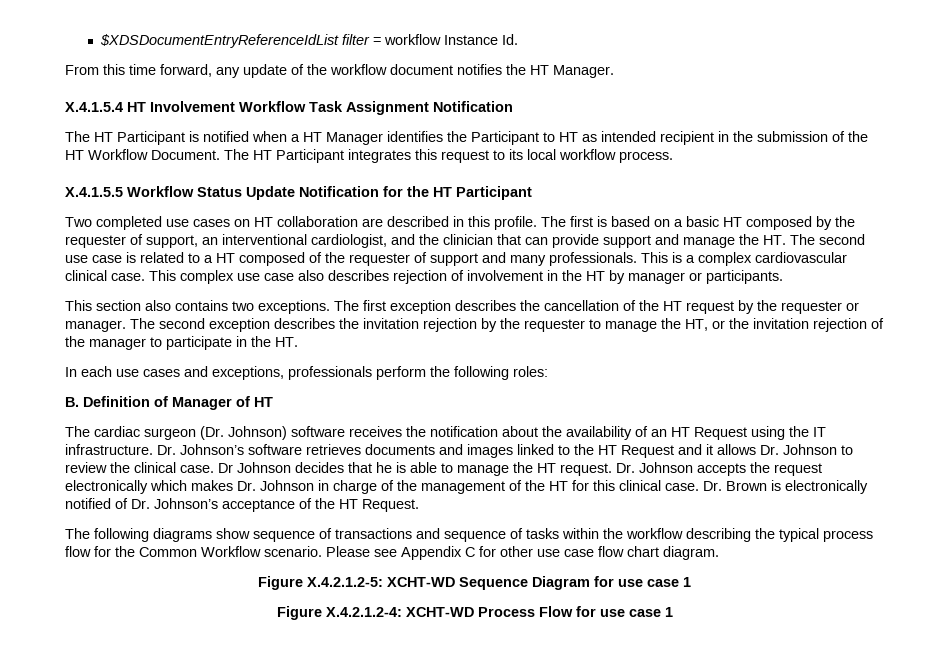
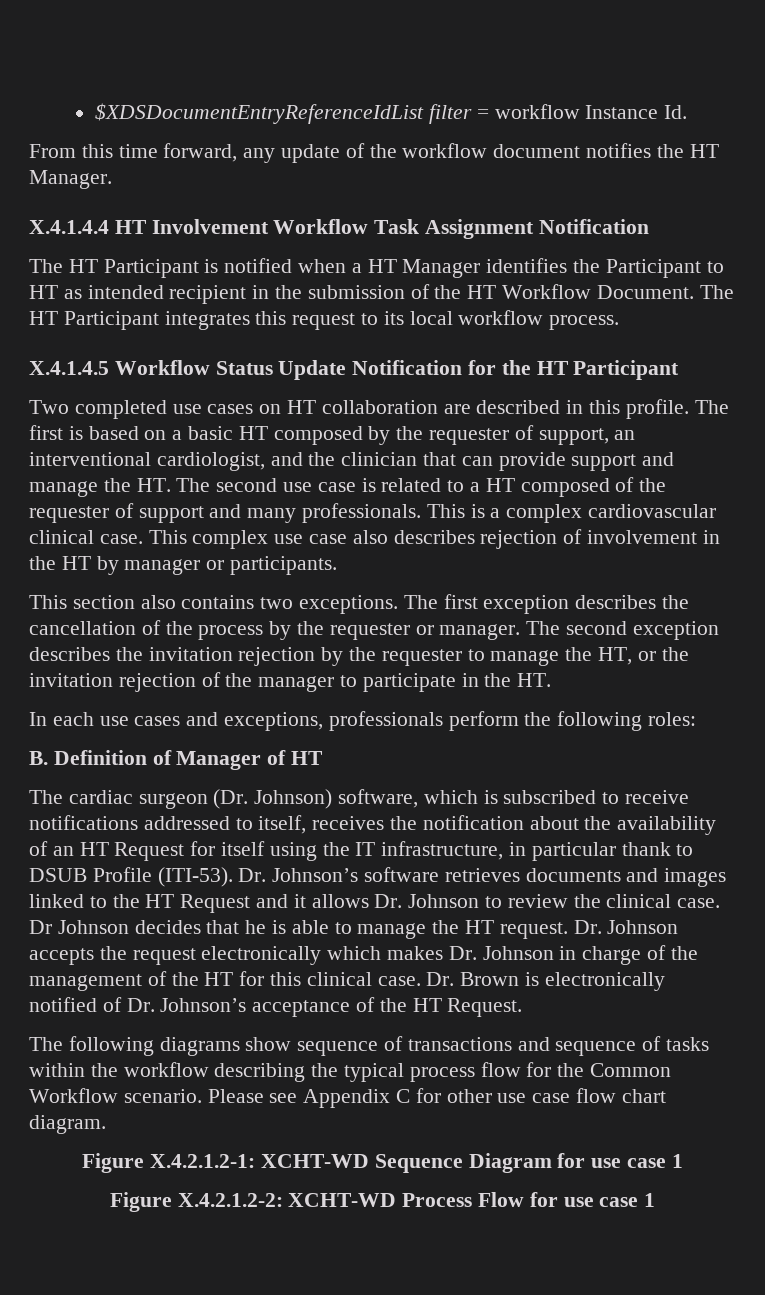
- X.4.1.5.4 HT Involvement Workflow Task Assignment Notification
+ X.4.1.4.4 HT Involvement Workflow Task Assignment Notification
- X.4.1.5.5 Workflow Status Update Notification for the HT Participant
+ X.4.1.4.5 Workflow Status Update Notification for the HT Participant
- The first exception describes the cancellation of the HT request by the requester or manager.
+ The first exception describes the cancellation of the process by the requester or manager.
- The cardiac surgeon (Dr. Johnson) software receives the notification about the availability of an HT Request using the IT infrastructure.
+ The cardiac surgeon (Dr. Johnson) software, which is subscribed to receive notifications addressed to itself, receives the notification about the availability of an HT Request for itself using the IT infrastructure, in particular thank to DSUB Profile (ITI-53).
- Figure X.4.2.1.2-5: XCHT-WD Sequence Diagram for use case 1
+ Figure X.4.2.1.2-1: XCHT-WD Sequence Diagram for use case 1
- Figure X.4.2.1.2-4: XCHT-WD Process Flow for use case 1
+ Figure X.4.2.1.2-2: XCHT-WD Process Flow for use case 1

